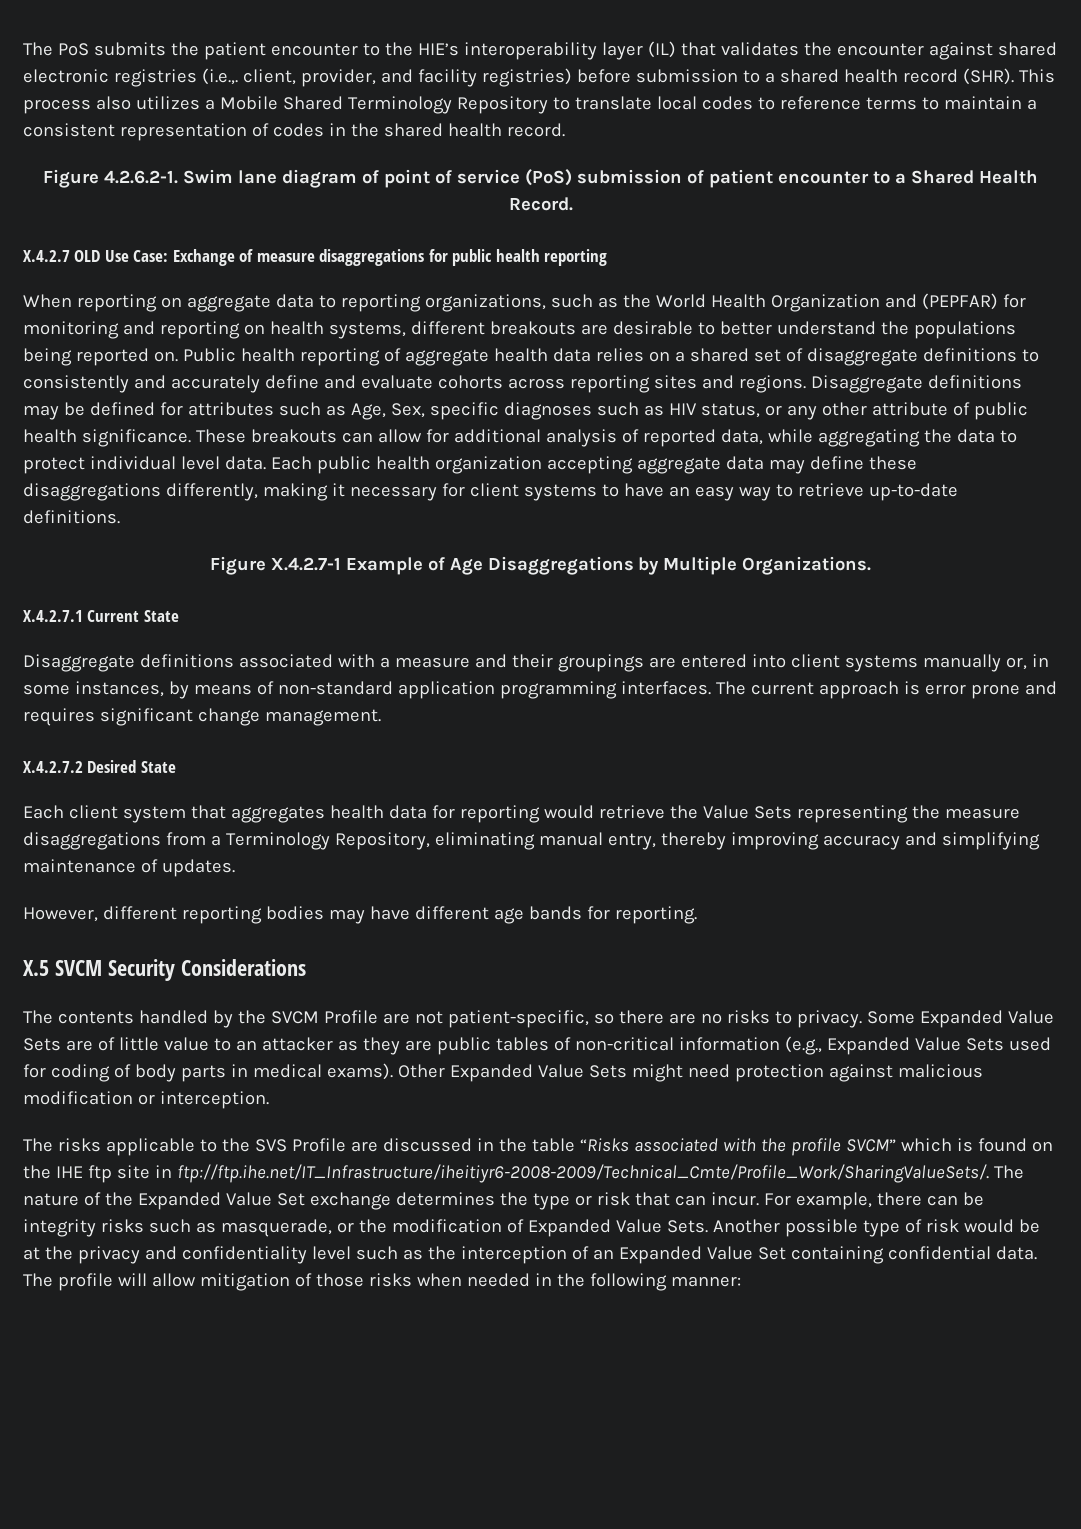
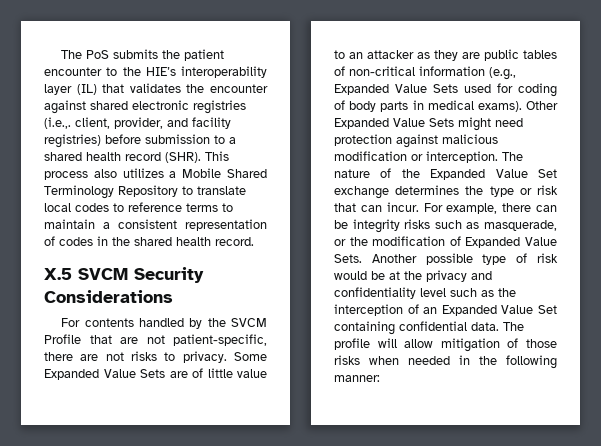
- Figure 4.2.6.2-1. Swim lane diagram of point of service (PoS) submission of patient encounter to a Shared Health Record.
- X.4.2.7 OLD Use Case: Exchange of measure disaggregations for public health reporting
- When reporting on aggregate data to reporting organizations, such as the World Health Organization and (PEPFAR) for monitoring and reporting on health systems, different breakouts are desirable to better understand the populations being reported on. Public health reporting of aggregate health data relies on a shared set of disaggregate definitions to consistently and accurately define and evaluate cohorts across reporting sites and regions. Disaggregate definitions may be defined for attributes such as Age, Sex, specific diagnoses such as HIV status, or any other attribute of public health significance. These breakouts can allow for additional analysis of reported data, while aggregating the data to protect individual level data. Each public health organization accepting aggregate data may define these disaggregations differently, making it necessary for client systems to have an easy way to retrieve up-to-date definitions.
- Figure X.4.2.7-1 Example of Age Disaggregations by Multiple Organizations.
- X.4.2.7.1 Current State
- Disaggregate definitions associated with a measure and their groupings are entered into client systems manually or, in some instances, by means of non-standard application programming interfaces. The current approach is error prone and requires significant change management.
- X.4.2.7.2 Desired State
- Each client system that aggregates health data for reporting would retrieve the Value Sets representing the measure disaggregations from a Terminology Repository, eliminating manual entry, thereby improving accuracy and simplifying maintenance of updates.
- However, different reporting bodies may have different age bands for reporting.
- The contents handled by the SVCM Profile are not patient-specific, so there are no risks to privacy.
+ For contents handled by the SVCM Profile that are not patient-specific, there are not risks to privacy.
- Other Expanded Value Sets might need protection against malicious modification or interception.
- The risks applicable to the SVS Profile are discussed in the table “Risks associated with the profile SVCM” which is found on the IHE ftp site in ftp://ftp.ihe.net/IT_Infrastructure/iheitiyr6-2008-2009/Technical_Cmte/Profile_Work/SharingValueSets/. The nature of the Expanded Value Set exchange determines the type or risk that can incur.
+ Other Expanded Value Sets might need protection against malicious modification or interception. The nature of the Expanded Value Set exchange determines the type or risk that can incur.

